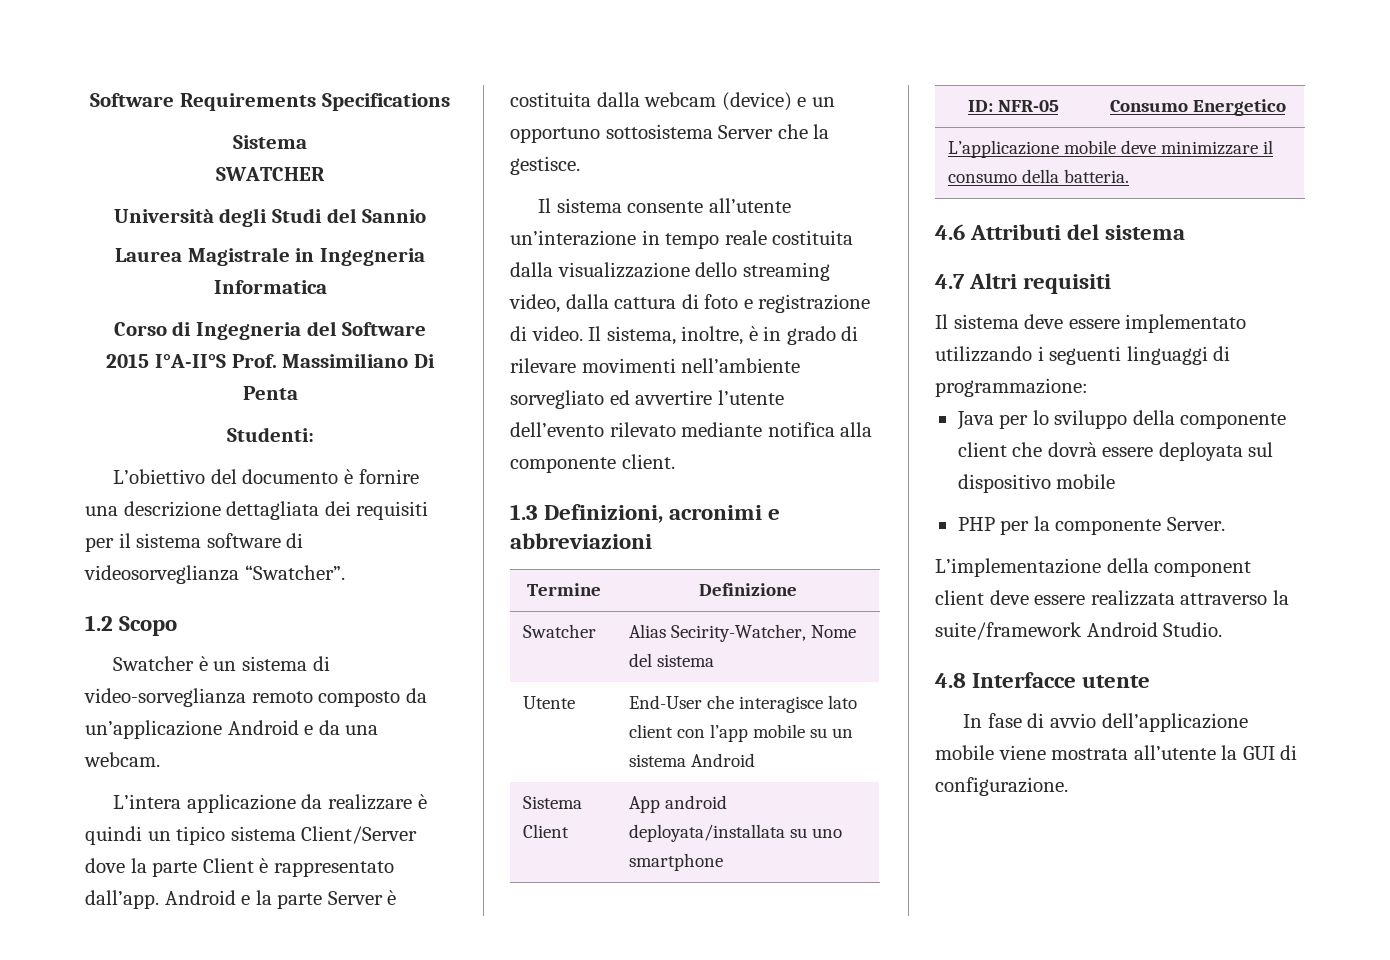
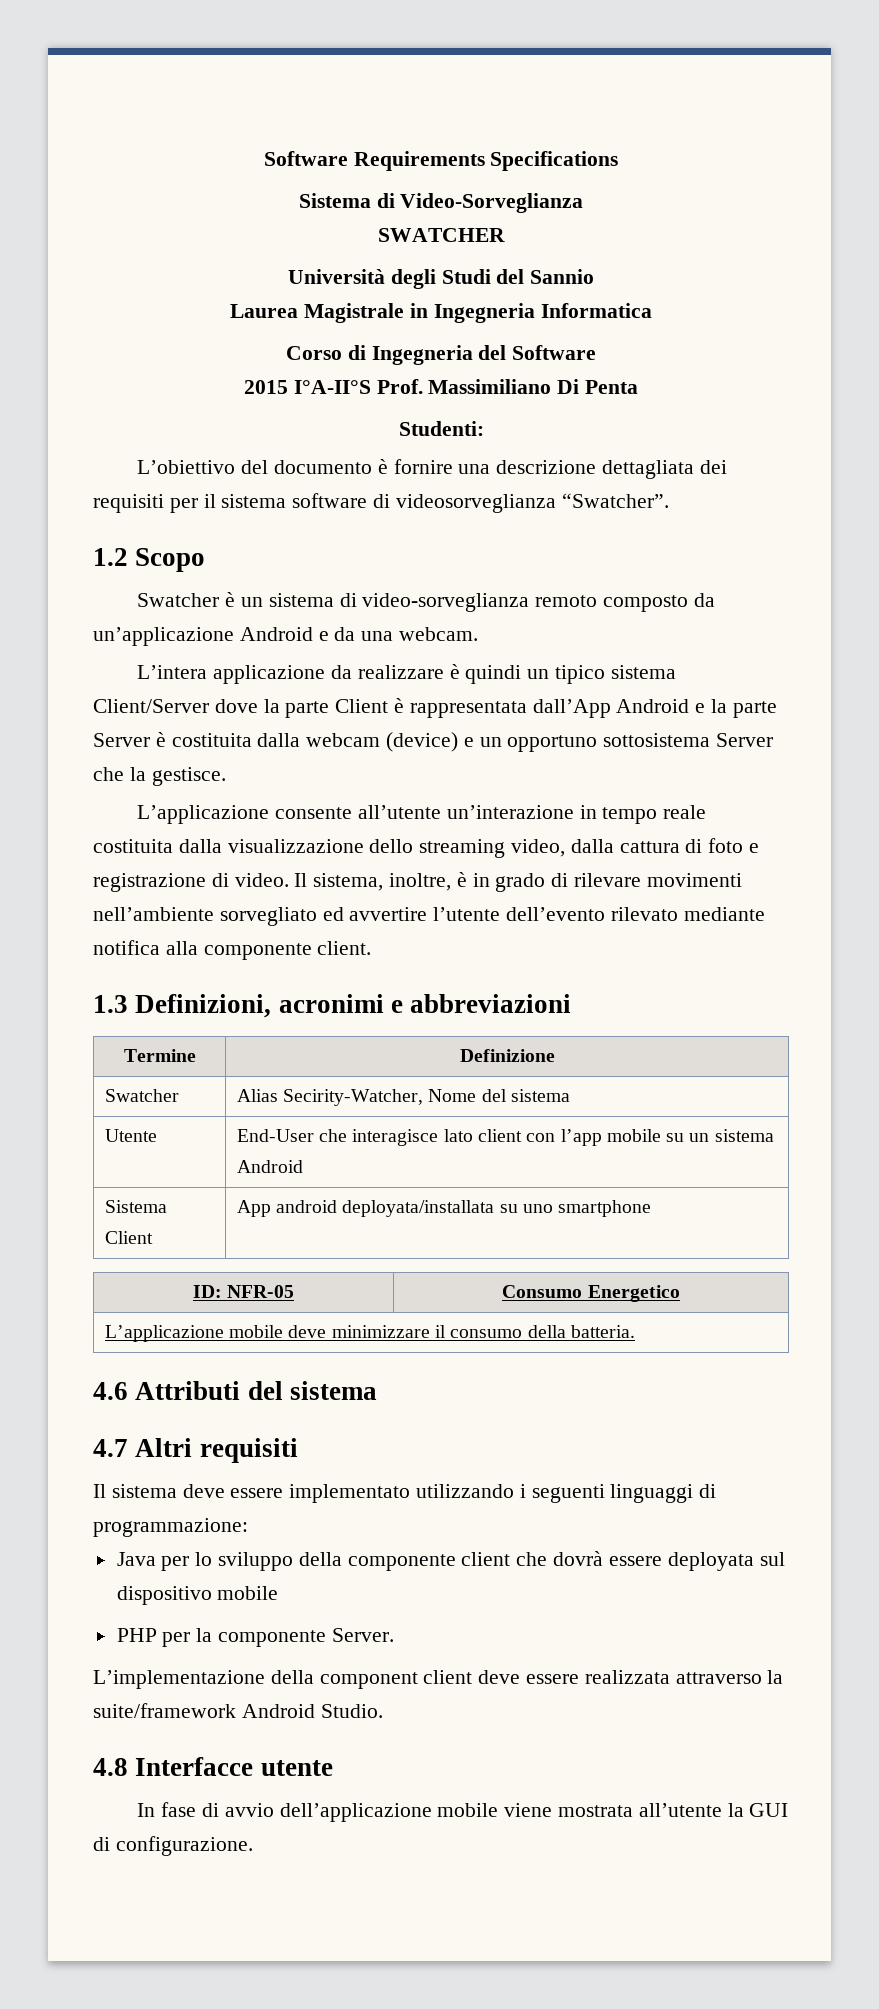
  Software Requirements Specifications
- Sistema
+ Sistema di Video-Sorveglianza
- L’intera applicazione da realizzare è quindi un tipico sistema Client/Server dove la parte Client è rappresentato dall’app. Android e la parte Server è costituita dalla webcam (device) e un opportuno sottosistema Server che la gestisce.
+ L’intera applicazione da realizzare è quindi un tipico sistema Client/Server dove la parte Client è rappresentata dall’App Android e la parte Server è costituita dalla webcam (device) e un opportuno sottosistema Server che la gestisce.
- Il sistema consente all’utente un’interazione in tempo reale costituita dalla visualizzazione dello streaming video, dalla cattura di foto e registrazione di video.
+ L’applicazione consente all’utente un’interazione in tempo reale costituita dalla visualizzazione dello streaming video, dalla cattura di foto e registrazione di video.

